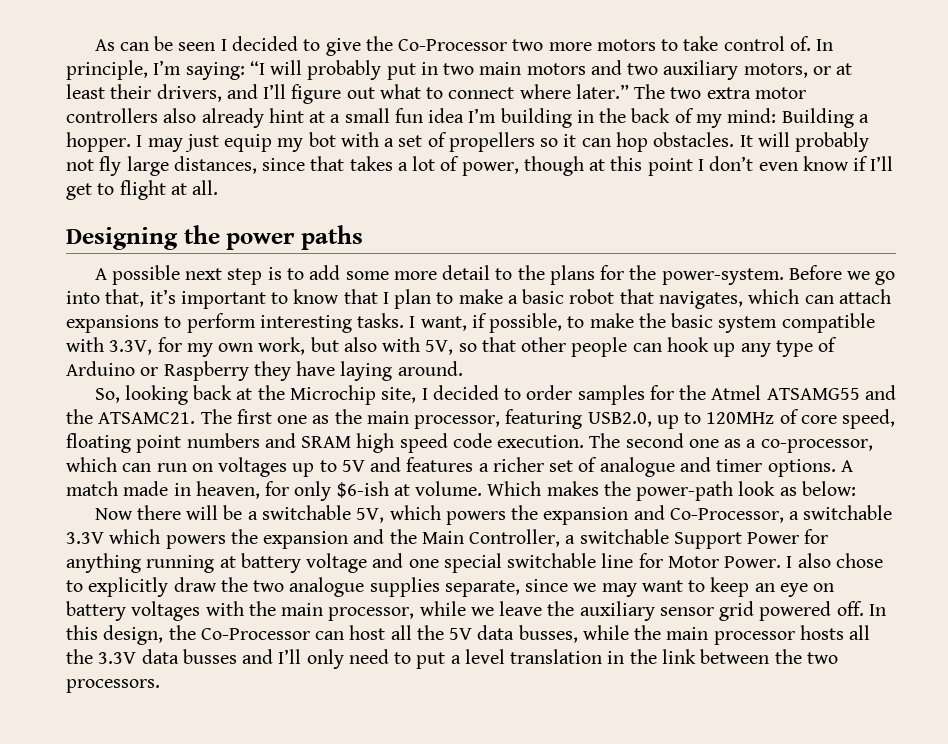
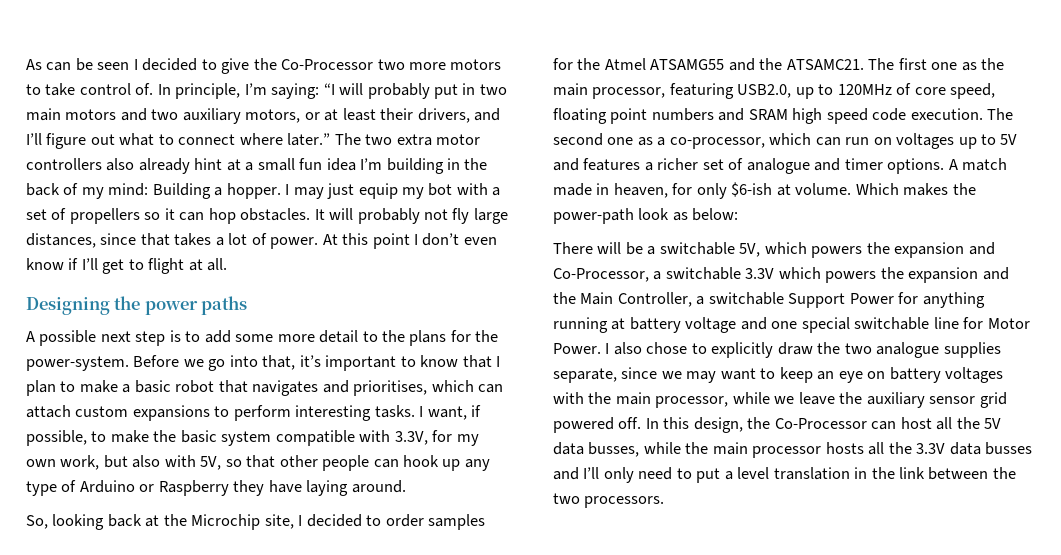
- It will probably not fly large distances, since that takes a lot of power, though at this point I don’t even know if I’ll get to flight at all.
+ It will probably not fly large distances, since that takes a lot of power. At this point I don’t even know if I’ll get to flight at all.
- Before we go into that, it’s important to know that I plan to make a basic robot that navigates, which can attach expansions to perform interesting tasks.
+ Before we go into that, it’s important to know that I plan to make a basic robot that navigates and prioritises, which can attach custom expansions to perform interesting tasks.
- Now there will be a switchable 5V, which powers the expansion and Co-Processor, a switchable 3.3V which powers the expansion and the Main Controller, a switchable Support Power for anything running at battery voltage and one special switchable line for Motor Power.
+ There will be a switchable 5V, which powers the expansion and Co-Processor, a switchable 3.3V which powers the expansion and the Main Controller, a switchable Support Power for anything running at battery voltage and one special switchable line for Motor Power.

